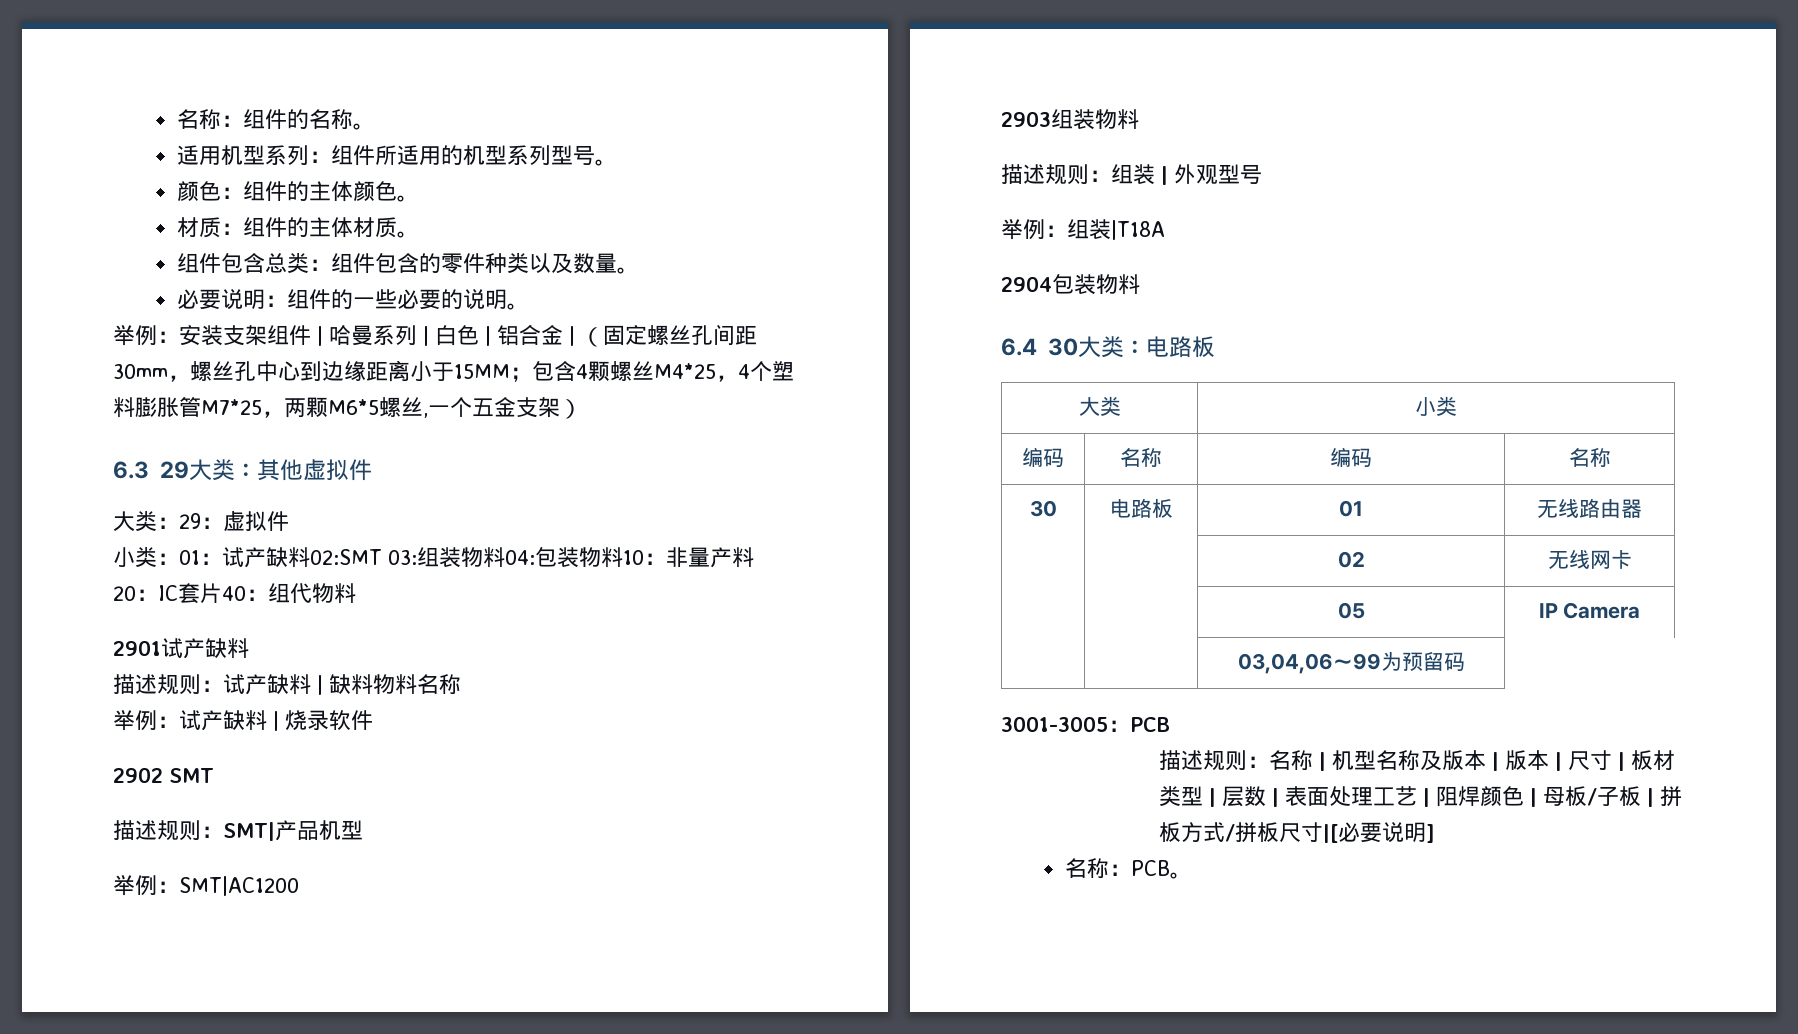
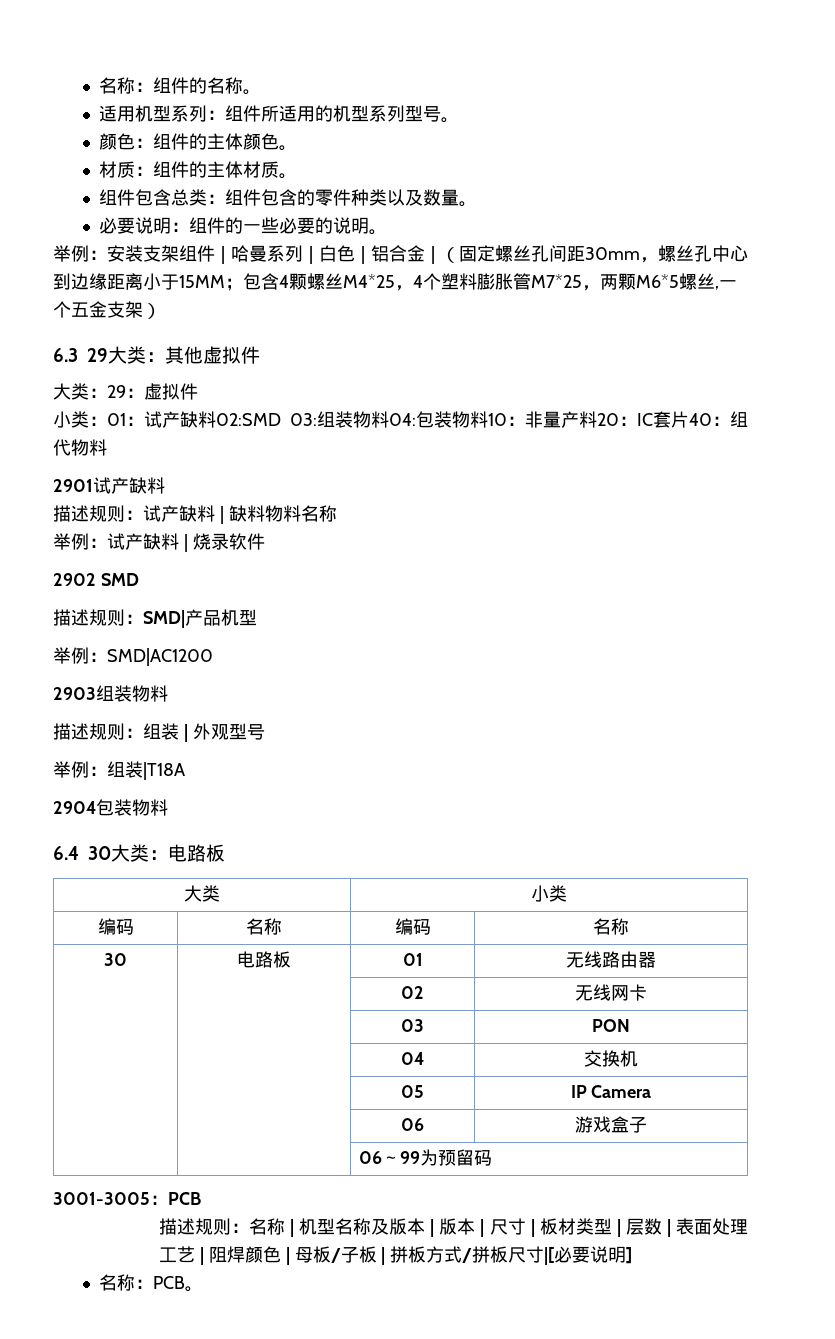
- 小类：01：试产缺料02:SMT 03:组装物料04:包装物料10：非量产料20：IC套片40：组代物料
+ 小类：01：试产缺料02:SMD 03:组装物料04:包装物料10：非量产料20：IC套片40：组代物料
- 2902 SMT
- 描述规则：SMT|产品机型
+ 2902 SMD
+ 描述规则：SMD|产品机型
- 举例：SMT|AC1200
+ 举例：SMD|AC1200
+ | | 03 | PON
+ | | 04 | 交换机
- | | 03,04,06～99为预留码
+ | | 06 | 游戏盒子
+ | | 06～99为预留码

